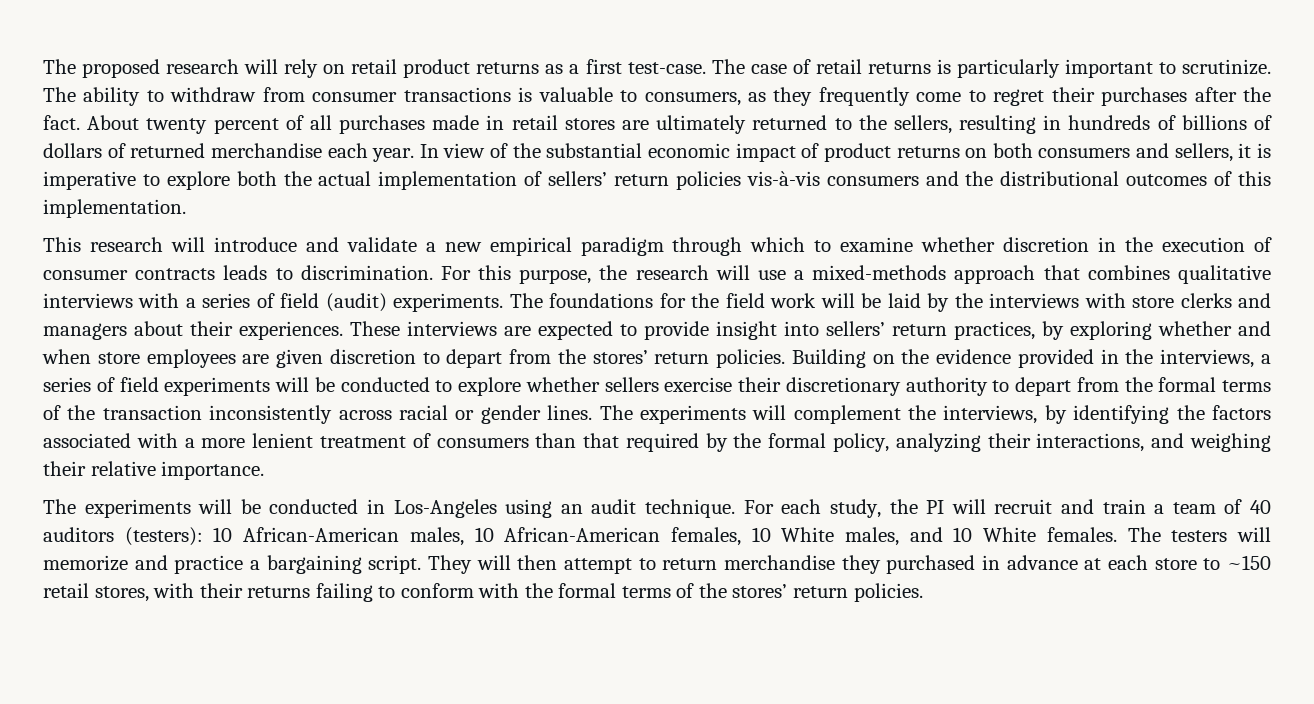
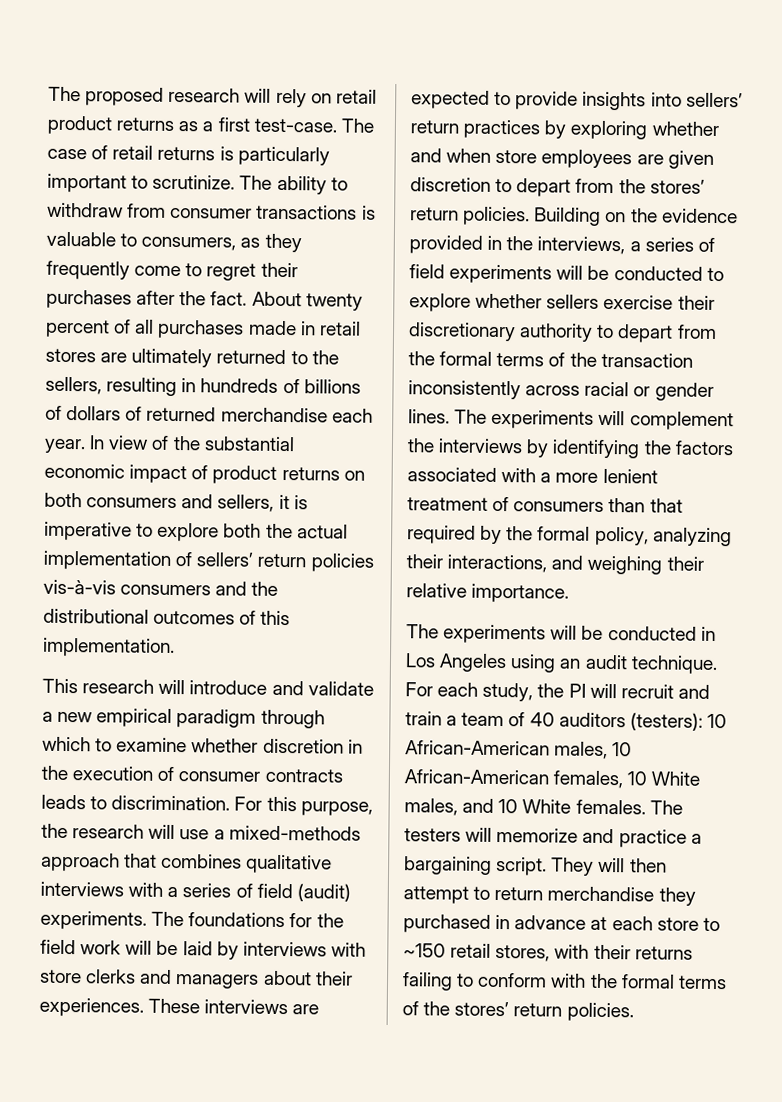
- The foundations for the field work will be laid by the interviews with store clerks and managers about their experiences.
+ The foundations for the field work will be laid by interviews with store clerks and managers about their experiences.
- These interviews are expected to provide insight into sellers’ return practices, by exploring whether and when store employees are given discretion to depart from the stores’ return policies.
+ These interviews are expected to provide insights into sellers’ return practices by exploring whether and when store employees are given discretion to depart from the stores’ return policies.
- The experiments will complement the interviews, by identifying the factors associated with a more lenient treatment of consumers than that required by the formal policy, analyzing their interactions, and weighing their relative importance.
+ The experiments will complement the interviews by identifying the factors associated with a more lenient treatment of consumers than that required by the formal policy, analyzing their interactions, and weighing their relative importance.
- The experiments will be conducted in Los-Angeles using an audit technique.
+ The experiments will be conducted in Los Angeles using an audit technique.

